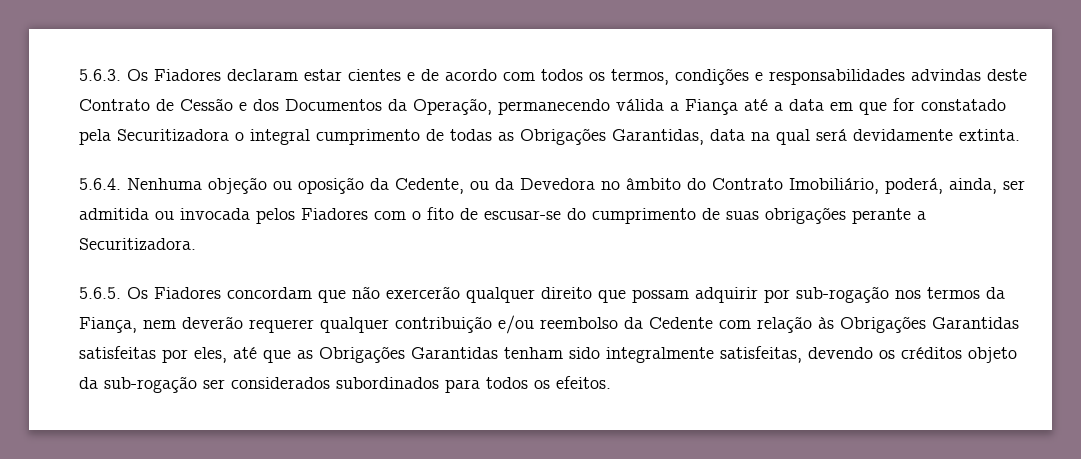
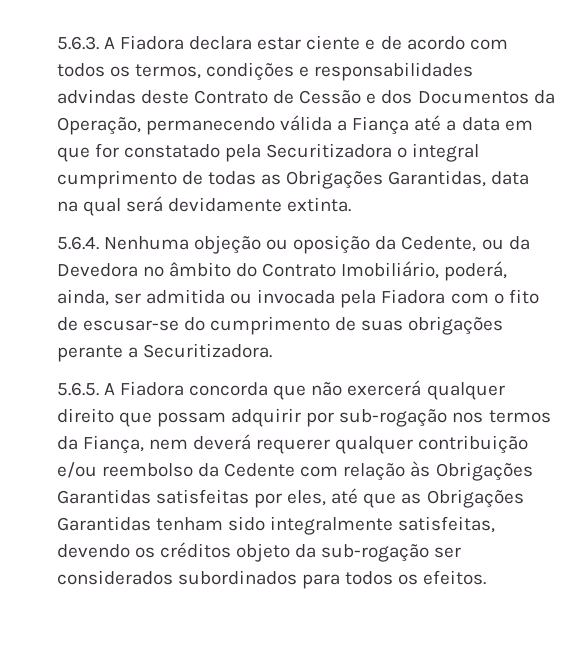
- 5.6.3. Os Fiadores declaram estar cientes e de acordo com todos os termos, condições e responsabilidades advindas deste Contrato de Cessão e dos Documentos da Operação, permanecendo válida a Fiança até a data em que for constatado pela Securitizadora o integral cumprimento de todas as Obrigações Garantidas, data na qual será devidamente extinta.
+ 5.6.3. A Fiadora declara estar ciente e de acordo com todos os termos, condições e responsabilidades advindas deste Contrato de Cessão e dos Documentos da Operação, permanecendo válida a Fiança até a data em que for constatado pela Securitizadora o integral cumprimento de todas as Obrigações Garantidas, data na qual será devidamente extinta.
- 5.6.4. Nenhuma objeção ou oposição da Cedente, ou da Devedora no âmbito do Contrato Imobiliário, poderá, ainda, ser admitida ou invocada pelos Fiadores com o fito de escusar-se do cumprimento de suas obrigações perante a Securitizadora.
+ 5.6.4. Nenhuma objeção ou oposição da Cedente, ou da Devedora no âmbito do Contrato Imobiliário, poderá, ainda, ser admitida ou invocada pela Fiadora com o fito de escusar-se do cumprimento de suas obrigações perante a Securitizadora.
- 5.6.5. Os Fiadores concordam que não exercerão qualquer direito que possam adquirir por sub-rogação nos termos da Fiança, nem deverão requerer qualquer contribuição e/ou reembolso da Cedente com relação às Obrigações Garantidas satisfeitas por eles, até que as Obrigações Garantidas tenham sido integralmente satisfeitas, devendo os créditos objeto da sub-rogação ser considerados subordinados para todos os efeitos.
+ 5.6.5. A Fiadora concorda que não exercerá qualquer direito que possam adquirir por sub-rogação nos termos da Fiança, nem deverá requerer qualquer contribuição e/ou reembolso da Cedente com relação às Obrigações Garantidas satisfeitas por eles, até que as Obrigações Garantidas tenham sido integralmente satisfeitas, devendo os créditos objeto da sub-rogação ser considerados subordinados para todos os efeitos.

